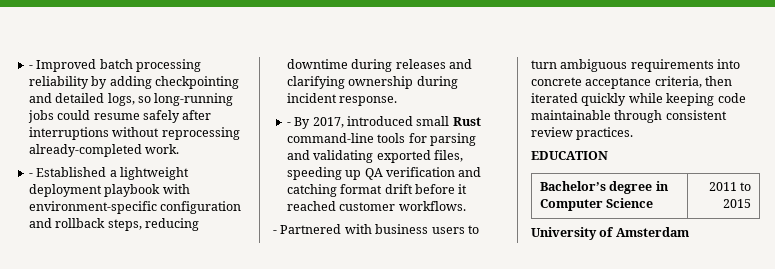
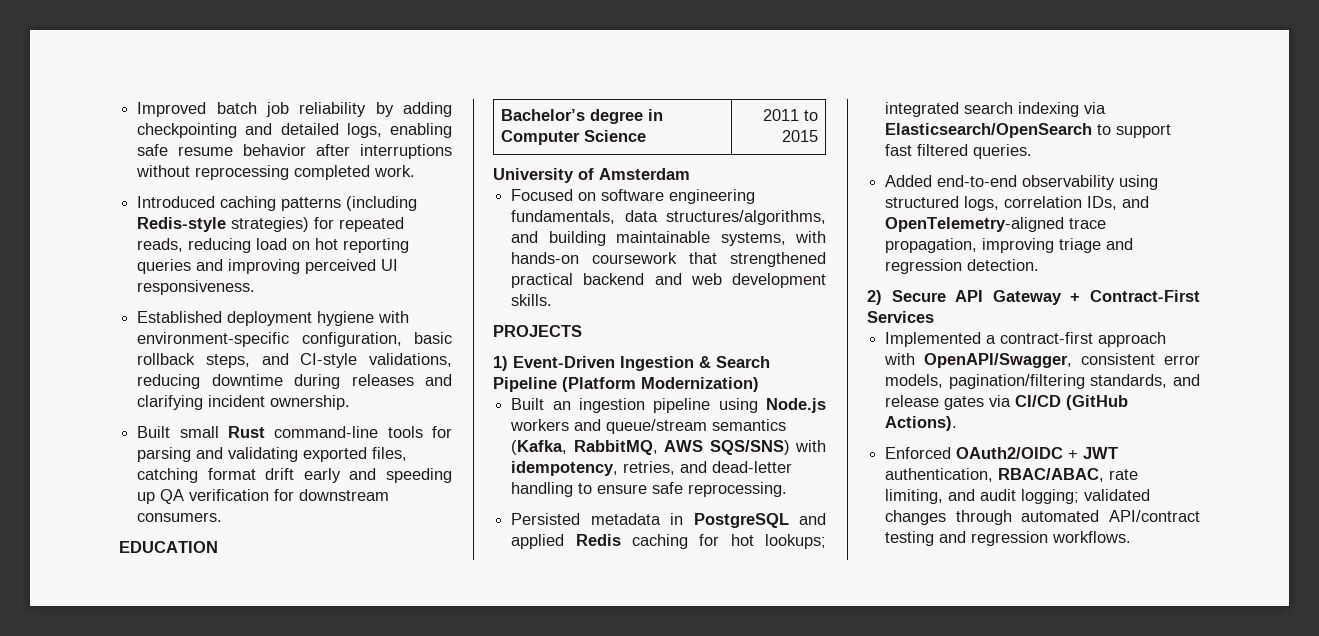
- - Improved batch processing reliability by adding checkpointing and detailed logs, so long-running jobs could resume safely after interruptions without reprocessing already-completed work.
+ Improved batch job reliability by adding checkpointing and detailed logs, enabling safe resume behavior after interruptions without reprocessing completed work.
- - Established a lightweight deployment playbook with environment-specific configuration and rollback steps, reducing downtime during releases and clarifying ownership during incident response.
- - By 2017, introduced small Rust command-line tools for parsing and validating exported files, speeding up QA verification and catching format drift before it reached customer workflows.
- - Partnered with business users to turn ambiguous requirements into concrete acceptance criteria, then iterated quickly while keeping code maintainable through consistent review practices.
+ Introduced caching patterns (including Redis-style strategies) for repeated reads, reducing load on hot reporting queries and improving perceived UI responsiveness.
+ Established deployment hygiene with environment-specific configuration, basic rollback steps, and CI-style validations, reducing downtime during releases and clarifying incident ownership.
+ Built small Rust command-line tools for parsing and validating exported files, catching format drift early and speeding up QA verification for downstream consumers.
+ Focused on software engineering fundamentals, data structures/algorithms, and building maintainable systems, with hands-on coursework that strengthened practical backend and web development skills.
+ PROJECTS
+ 1) Event-Driven Ingestion & Search Pipeline (Platform Modernization)
+ Built an ingestion pipeline using Node.js workers and queue/stream semantics (Kafka, RabbitMQ, AWS SQS/SNS) with idempotency, retries, and dead-letter handling to ensure safe reprocessing.
+ Persisted metadata in PostgreSQL and applied Redis caching for hot lookups; integrated search indexing via Elasticsearch/OpenSearch to support fast filtered queries.
+ Added end-to-end observability using structured logs, correlation IDs, and OpenTelemetry-aligned trace propagation, improving triage and regression detection.
+ 2) Secure API Gateway + Contract-First Services
+ Implemented a contract-first approach with OpenAPI/Swagger, consistent error models, pagination/filtering standards, and release gates via CI/CD (GitHub Actions).
+ Enforced OAuth2/OIDC + JWT authentication, RBAC/ABAC, rate limiting, and audit logging; validated changes through automated API/contract testing and regression workflows.

